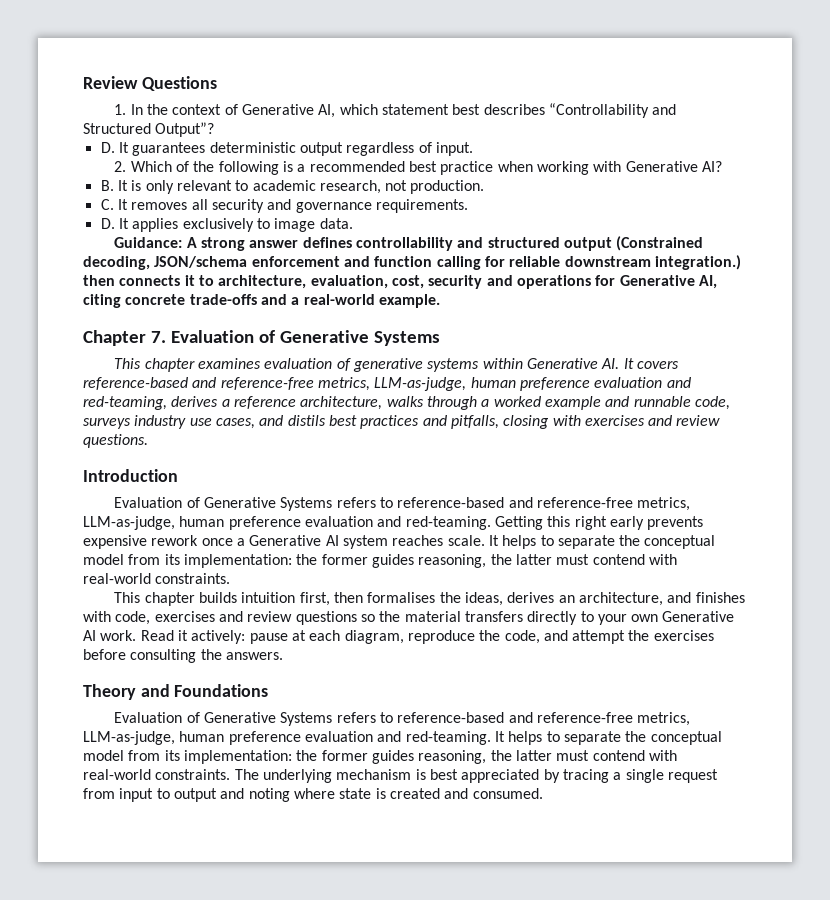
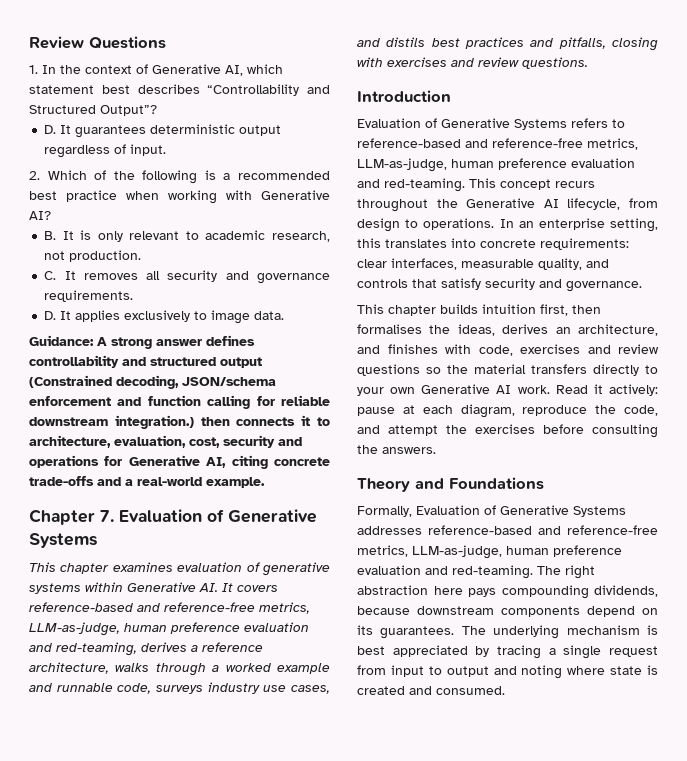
- Getting this right early prevents expensive rework once a Generative AI system reaches scale. It helps to separate the conceptual model from its implementation: the former guides reasoning, the latter must contend with real-world constraints.
+ This concept recurs throughout the Generative AI lifecycle, from design to operations. In an enterprise setting, this translates into concrete requirements: clear interfaces, measurable quality, and controls that satisfy security and governance.
  Theory and Foundations
- Evaluation of Generative Systems refers to reference-based and reference-free metrics, LLM-as-judge, human preference evaluation and red-teaming. It helps to separate the conceptual model from its implementation: the former guides reasoning, the latter must contend with real-world constraints.
+ Formally, Evaluation of Generative Systems addresses reference-based and reference-free metrics, LLM-as-judge, human preference evaluation and red-teaming. The right abstraction here pays compounding dividends, because downstream components depend on its guarantees.

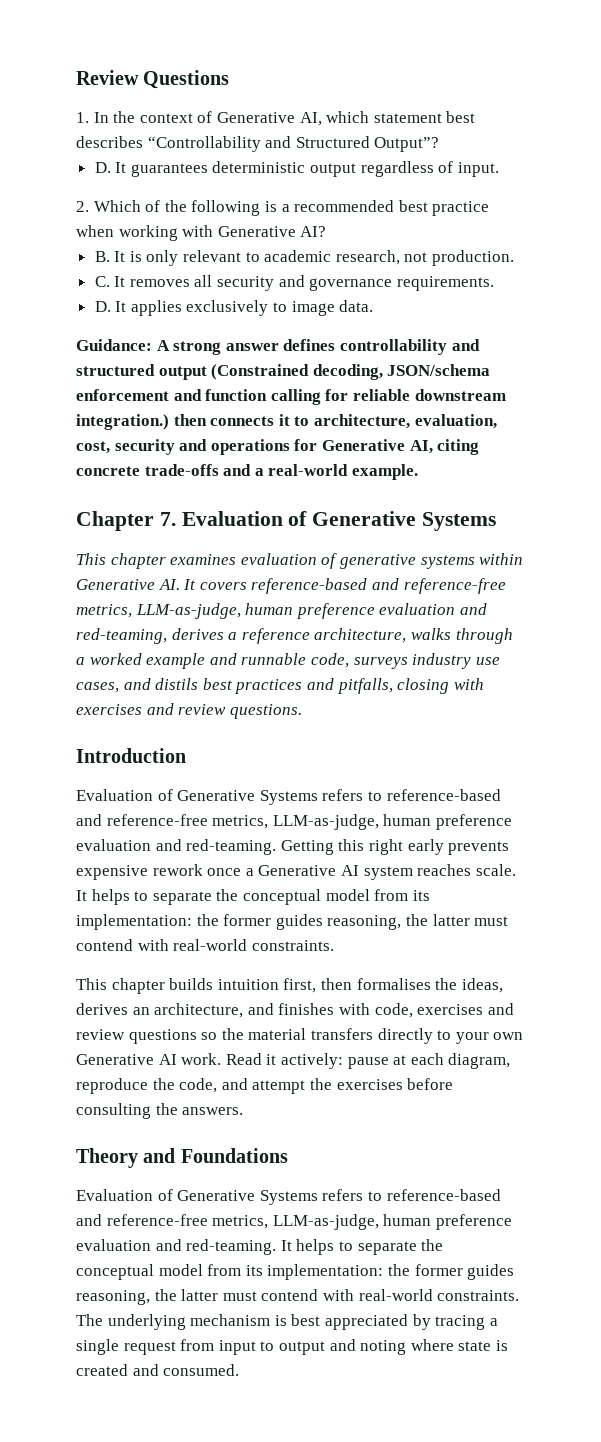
- This concept recurs throughout the Generative AI lifecycle, from design to operations. In an enterprise setting, this translates into concrete requirements: clear interfaces, measurable quality, and controls that satisfy security and governance.
+ Getting this right early prevents expensive rework once a Generative AI system reaches scale. It helps to separate the conceptual model from its implementation: the former guides reasoning, the latter must contend with real-world constraints.
  Theory and Foundations
- Formally, Evaluation of Generative Systems addresses reference-based and reference-free metrics, LLM-as-judge, human preference evaluation and red-teaming. The right abstraction here pays compounding dividends, because downstream components depend on its guarantees.
+ Evaluation of Generative Systems refers to reference-based and reference-free metrics, LLM-as-judge, human preference evaluation and red-teaming. It helps to separate the conceptual model from its implementation: the former guides reasoning, the latter must contend with real-world constraints.

